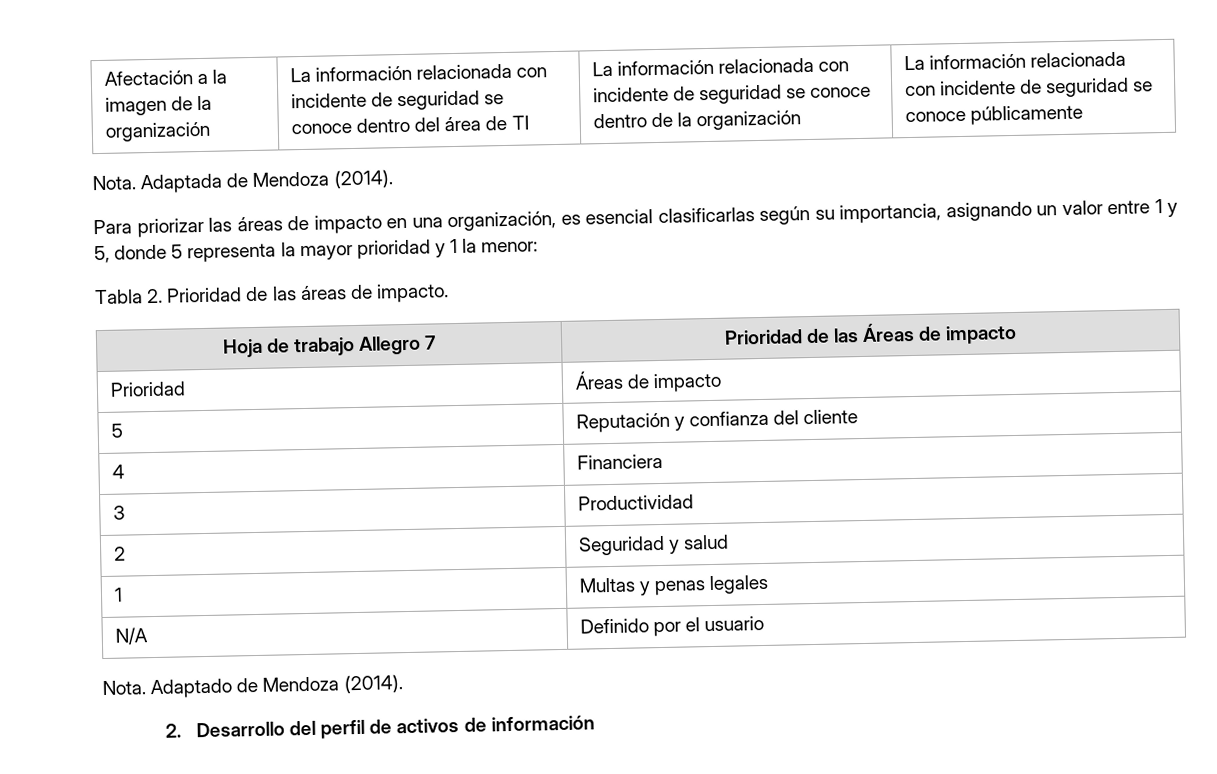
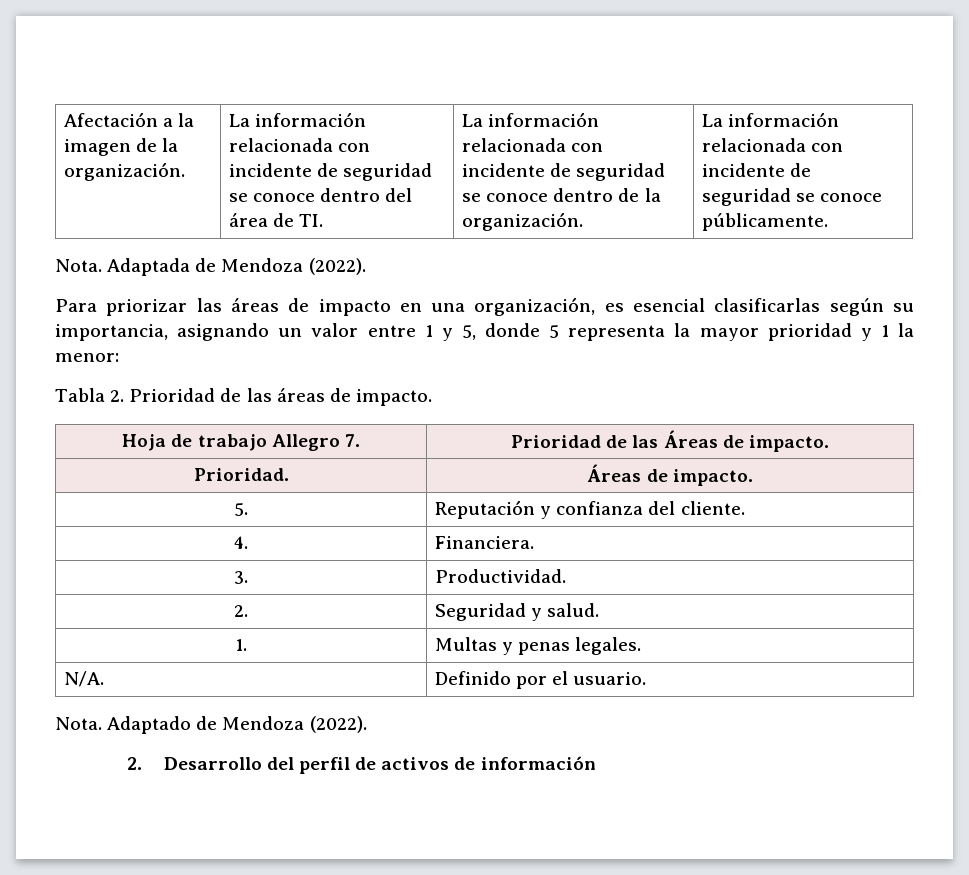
- Afectación a la imagen de la organización
+ Afectación a la imagen de la organización.
- La información relacionada con incidente de seguridad se conoce dentro del área de TI
+ La información relacionada con incidente de seguridad se conoce dentro del área de TI.
- La información relacionada con incidente de seguridad se conoce dentro de la organización | La información relacionada con incidente de seguridad se conoce públicamente
+ La información relacionada con incidente de seguridad se conoce dentro de la organización. | La información relacionada con incidente de seguridad se conoce públicamente.
- Adaptada de Mendoza (2014).
+ Adaptada de Mendoza (2022).
- Hoja de trabajo Allegro 7 | Prioridad de las Áreas de impacto
- Prioridad | Áreas de impacto
- 5 | Reputación y confianza del cliente
- 4 | Financiera
- 3 | Productividad
- 2 | Seguridad y salud
- 1 | Multas y penas legales
- N/A | Definido por el usuario
+ Hoja de trabajo Allegro 7. | Prioridad de las Áreas de impacto.
+ Prioridad. | Áreas de impacto.
+ 5. | Reputación y confianza del cliente.
+ 4. | Financiera.
+ 3. | Productividad.
+ 2. | Seguridad y salud.
+ 1. | Multas y penas legales.
+ N/A. | Definido por el usuario.
- Adaptado de Mendoza (2014).
+ Adaptado de Mendoza (2022).

